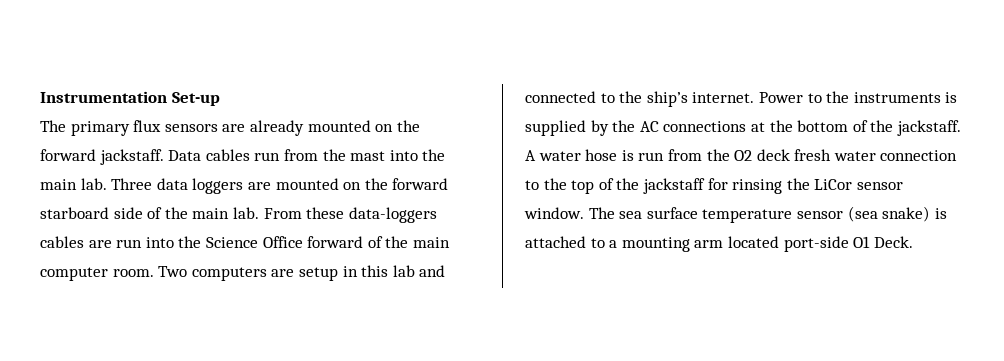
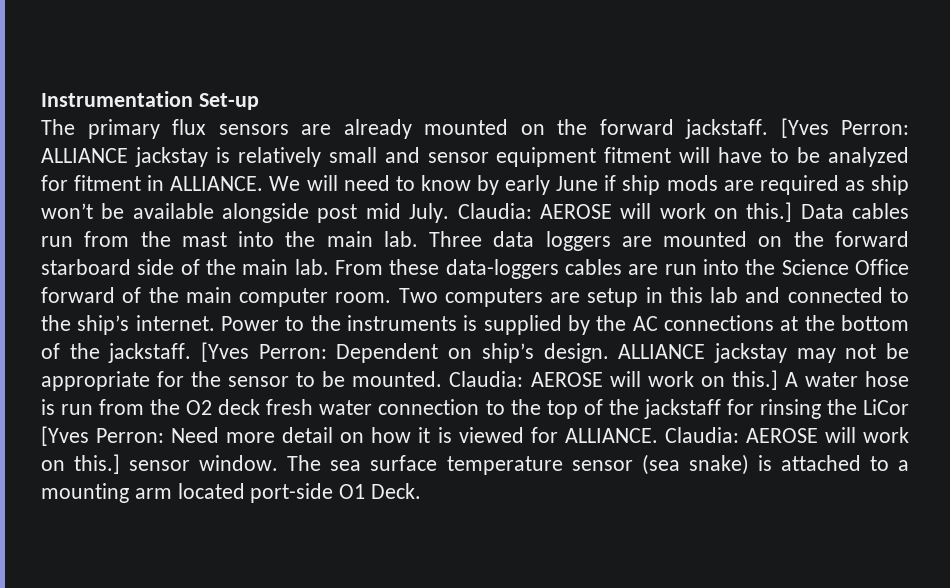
+ [Yves Perron: ALLIANCE jackstay is relatively small and sensor equipment fitment will have to be analyzed for fitment in ALLIANCE. We will need to know by early June if ship mods are required as ship won’t be available alongside post mid July. Claudia: AEROSE will work on this.]
+ [Yves Perron: Dependent on ship’s design. ALLIANCE jackstay may not be appropriate for the sensor to be mounted. Claudia: AEROSE will work on this.]
- A water hose is run from the O2 deck fresh water connection to the top of the jackstaff for rinsing the LiCor sensor window.
+ A water hose is run from the O2 deck fresh water connection to the top of the jackstaff for rinsing the LiCor [Yves Perron: Need more detail on how it is viewed for ALLIANCE. Claudia: AEROSE will work on this.] sensor window.

